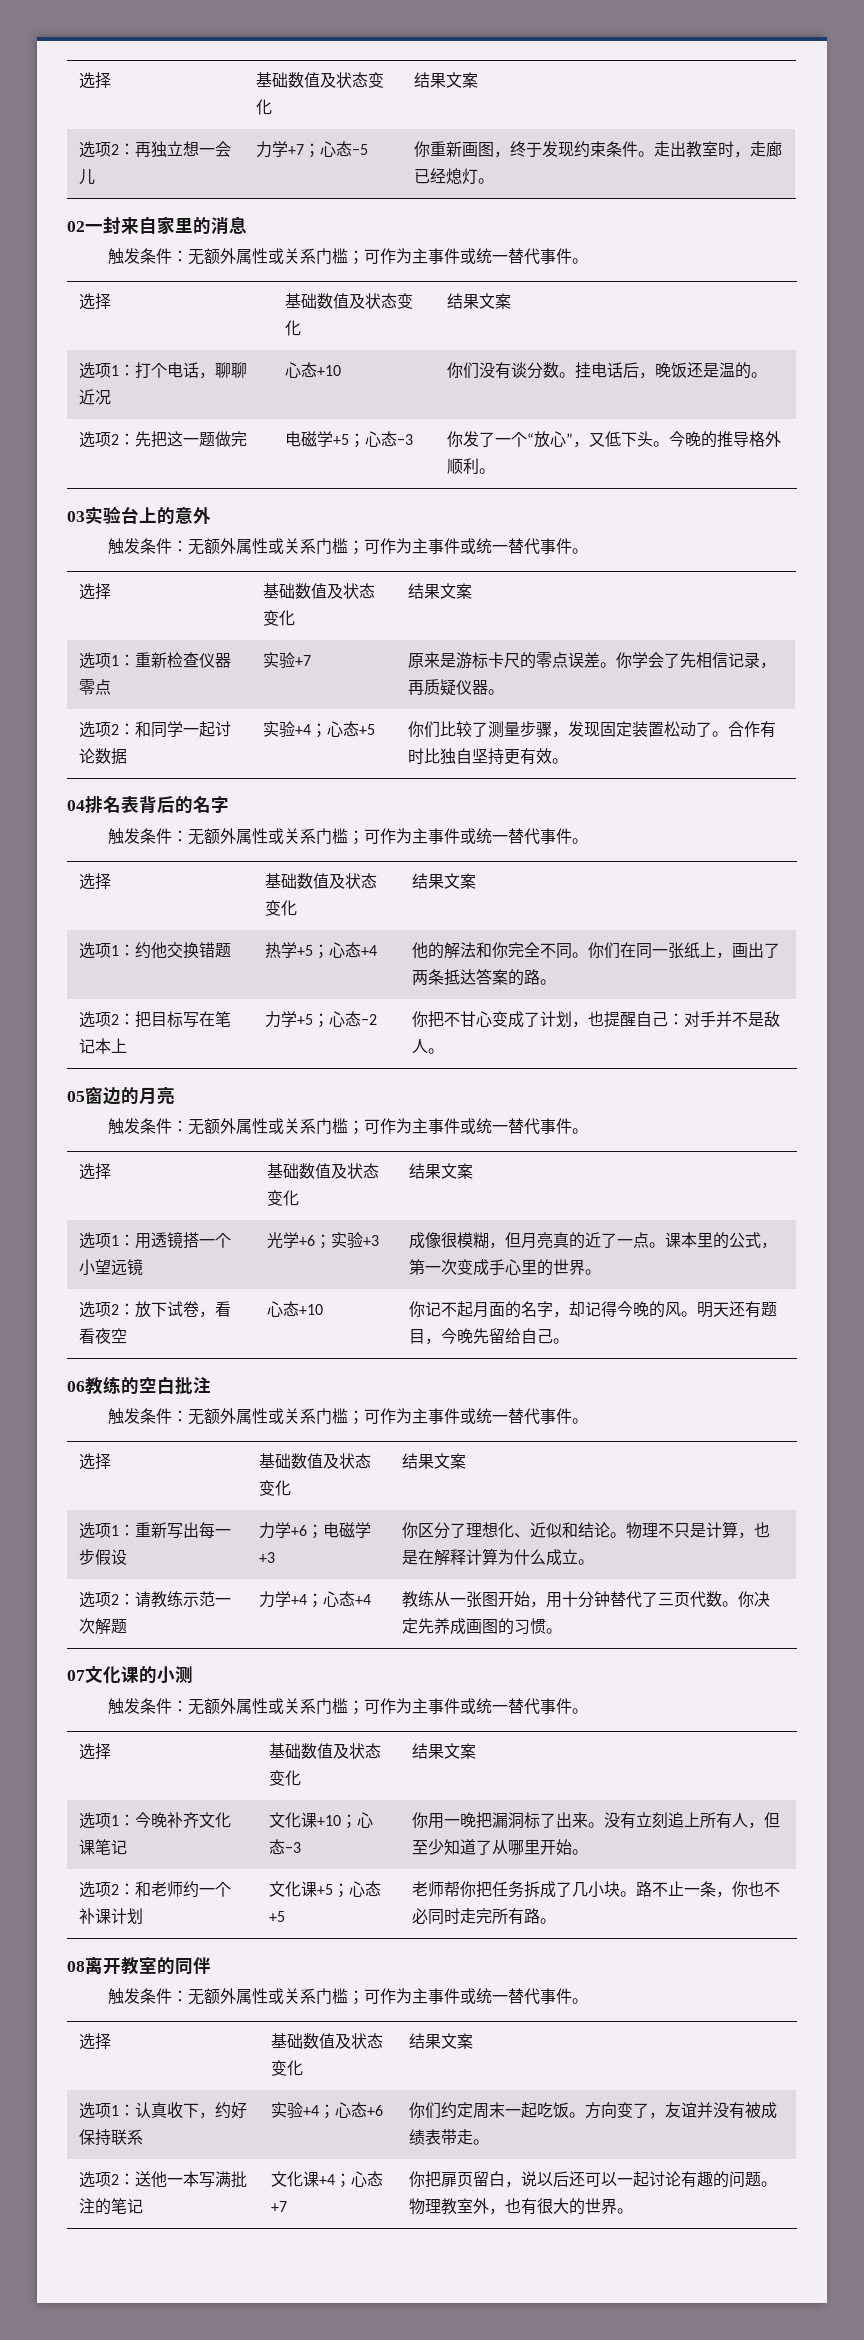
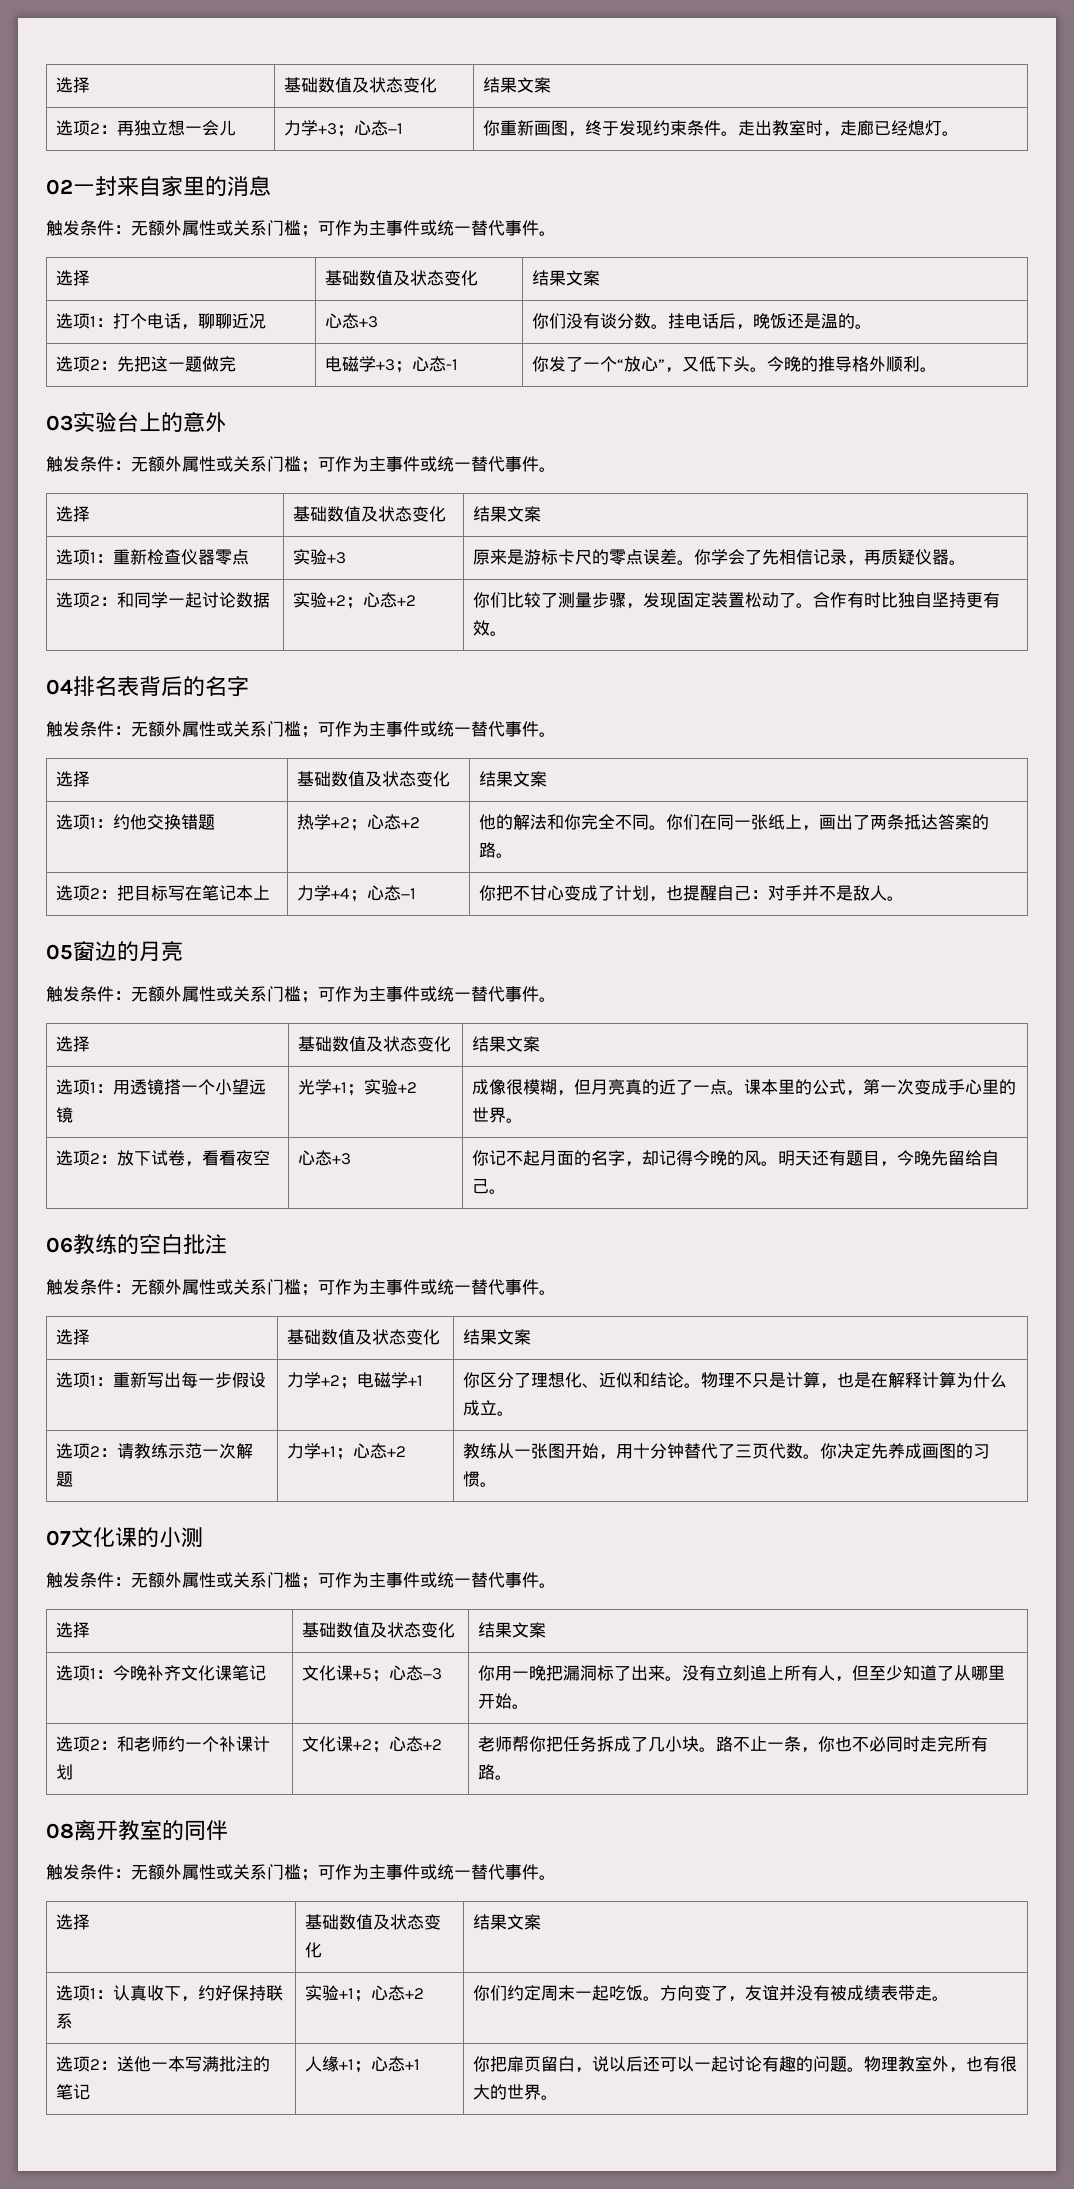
- 选项2：再独立想一会儿 | 力学+7；心态−5 | 你重新画图，终于发现约束条件。走出教室时，走廊已经熄灯。
+ 选项2：再独立想一会儿 | 力学+3；心态−1 | 你重新画图，终于发现约束条件。走出教室时，走廊已经熄灯。
- 选项1：打个电话，聊聊近况 | 心态+10 | 你们没有谈分数。挂电话后，晚饭还是温的。
+ 选项1：打个电话，聊聊近况 | 心态+3 | 你们没有谈分数。挂电话后，晚饭还是温的。
- 选项2：先把这一题做完 | 电磁学+5；心态−3 | 你发了一个“放心”，又低下头。今晚的推导格外顺利。
+ 选项2：先把这一题做完 | 电磁学+3；心态-1 | 你发了一个“放心”，又低下头。今晚的推导格外顺利。
- 选项1：重新检查仪器零点 | 实验+7 | 原来是游标卡尺的零点误差。你学会了先相信记录，再质疑仪器。
+ 选项1：重新检查仪器零点 | 实验+3 | 原来是游标卡尺的零点误差。你学会了先相信记录，再质疑仪器。
- 选项2：和同学一起讨论数据 | 实验+4；心态+5 | 你们比较了测量步骤，发现固定装置松动了。合作有时比独自坚持更有效。
+ 选项2：和同学一起讨论数据 | 实验+2；心态+2 | 你们比较了测量步骤，发现固定装置松动了。合作有时比独自坚持更有效。
- 选项1：约他交换错题 | 热学+5；心态+4 | 他的解法和你完全不同。你们在同一张纸上，画出了两条抵达答案的路。
+ 选项1：约他交换错题 | 热学+2；心态+2 | 他的解法和你完全不同。你们在同一张纸上，画出了两条抵达答案的路。
- 选项2：把目标写在笔记本上 | 力学+5；心态−2 | 你把不甘心变成了计划，也提醒自己：对手并不是敌人。
+ 选项2：把目标写在笔记本上 | 力学+4；心态−1 | 你把不甘心变成了计划，也提醒自己：对手并不是敌人。
- 选项1：用透镜搭一个小望远镜 | 光学+6；实验+3 | 成像很模糊，但月亮真的近了一点。课本里的公式，第一次变成手心里的世界。
+ 选项1：用透镜搭一个小望远镜 | 光学+1；实验+2 | 成像很模糊，但月亮真的近了一点。课本里的公式，第一次变成手心里的世界。
- 选项2：放下试卷，看看夜空 | 心态+10 | 你记不起月面的名字，却记得今晚的风。明天还有题目，今晚先留给自己。
+ 选项2：放下试卷，看看夜空 | 心态+3 | 你记不起月面的名字，却记得今晚的风。明天还有题目，今晚先留给自己。
- 选项1：重新写出每一步假设 | 力学+6；电磁学+3 | 你区分了理想化、近似和结论。物理不只是计算，也是在解释计算为什么成立。
+ 选项1：重新写出每一步假设 | 力学+2；电磁学+1 | 你区分了理想化、近似和结论。物理不只是计算，也是在解释计算为什么成立。
- 选项2：请教练示范一次解题 | 力学+4；心态+4 | 教练从一张图开始，用十分钟替代了三页代数。你决定先养成画图的习惯。
+ 选项2：请教练示范一次解题 | 力学+1；心态+2 | 教练从一张图开始，用十分钟替代了三页代数。你决定先养成画图的习惯。
- 选项1：今晚补齐文化课笔记 | 文化课+10；心态−3 | 你用一晚把漏洞标了出来。没有立刻追上所有人，但至少知道了从哪里开始。
+ 选项1：今晚补齐文化课笔记 | 文化课+5；心态−3 | 你用一晚把漏洞标了出来。没有立刻追上所有人，但至少知道了从哪里开始。
- 选项2：和老师约一个补课计划 | 文化课+5；心态+5 | 老师帮你把任务拆成了几小块。路不止一条，你也不必同时走完所有路。
+ 选项2：和老师约一个补课计划 | 文化课+2；心态+2 | 老师帮你把任务拆成了几小块。路不止一条，你也不必同时走完所有路。
- 选项1：认真收下，约好保持联系 | 实验+4；心态+6 | 你们约定周末一起吃饭。方向变了，友谊并没有被成绩表带走。
+ 选项1：认真收下，约好保持联系 | 实验+1；心态+2 | 你们约定周末一起吃饭。方向变了，友谊并没有被成绩表带走。
- 选项2：送他一本写满批注的笔记 | 文化课+4；心态+7 | 你把扉页留白，说以后还可以一起讨论有趣的问题。物理教室外，也有很大的世界。
+ 选项2：送他一本写满批注的笔记 | 人缘+1；心态+1 | 你把扉页留白，说以后还可以一起讨论有趣的问题。物理教室外，也有很大的世界。

